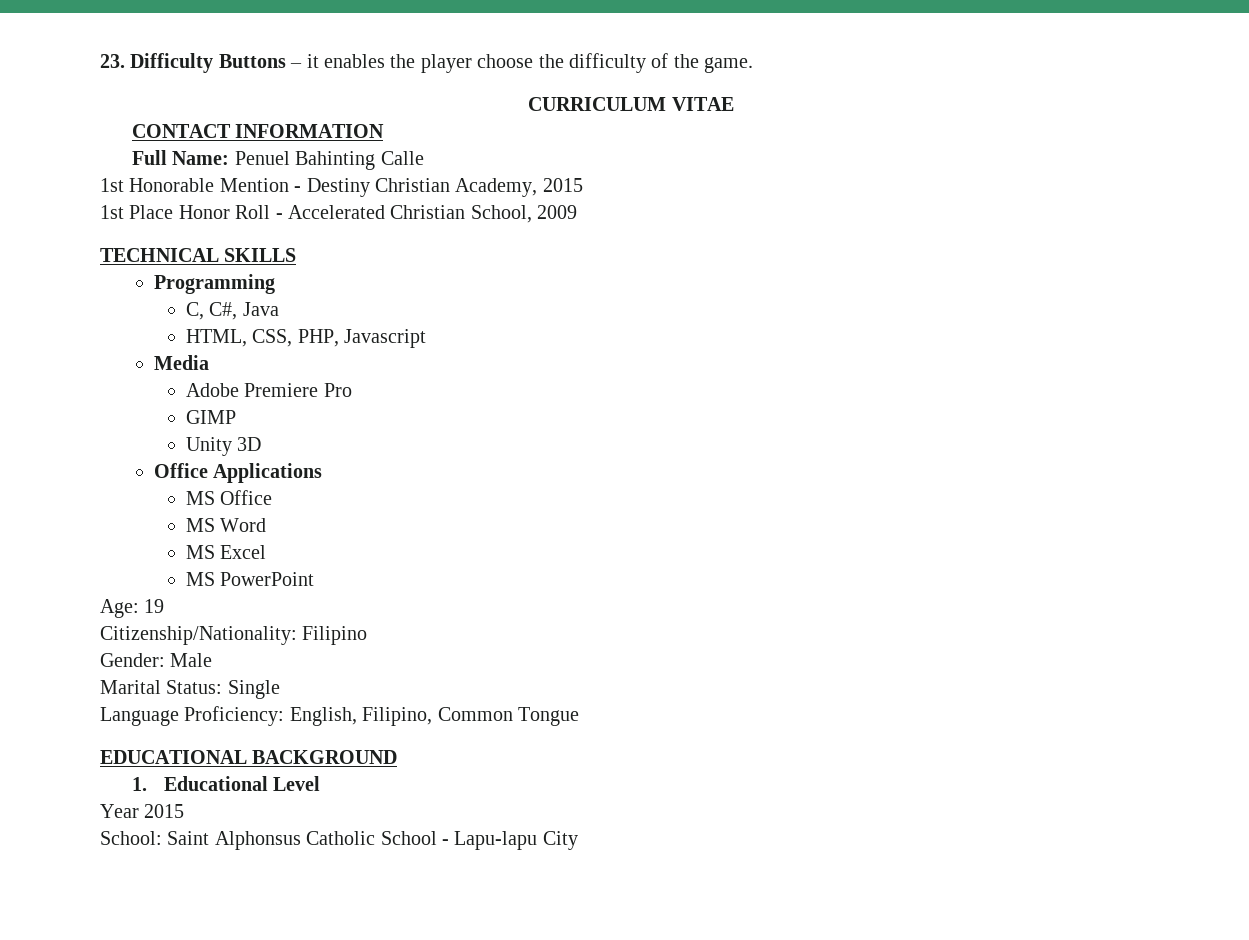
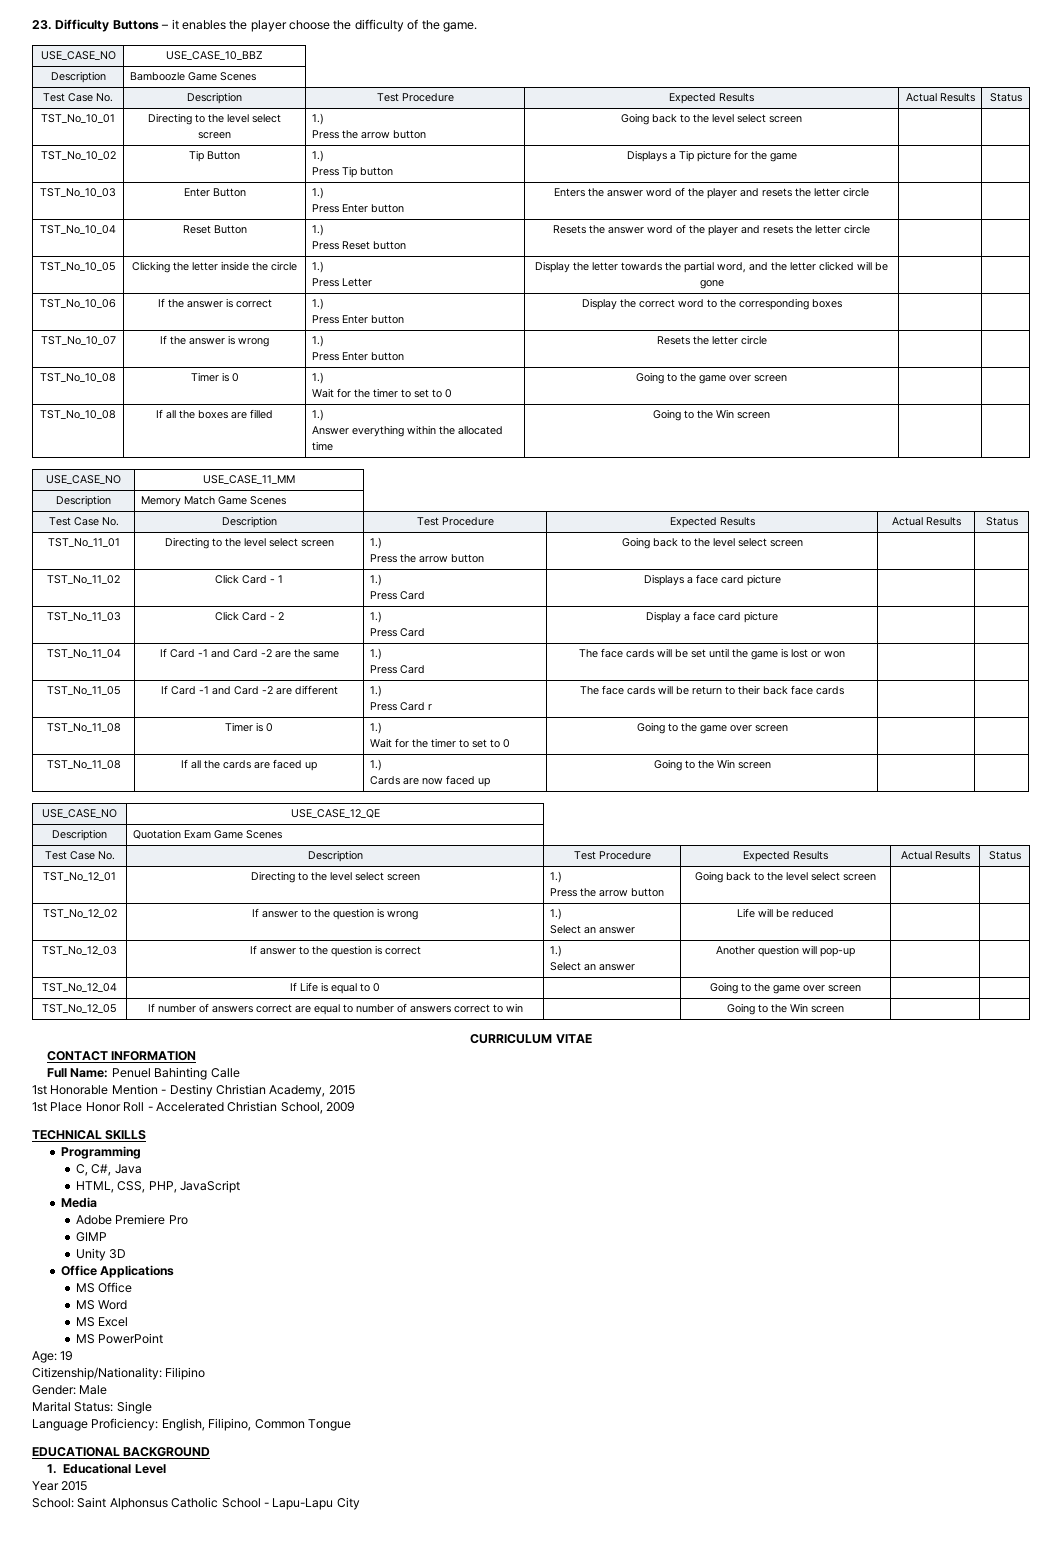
+ USE_CASE_NO | USE_CASE_10_BBZ
+ Description | Bamboozle Game Scenes
+ Test Case No. | Description | Test Procedure | Expected Results | Actual Results | Status
+ TST_No_10_01 | Directing to the level select screen | 1.)
+ Press the arrow button | Going back to the level select screen | |
+ TST_No_10_02 | Tip Button | 1.)
+ Press Tip button | Displays a Tip picture for the game | |
+ TST_No_10_03 | Enter Button | 1.)
+ Press Enter button | Enters the answer word of the player and resets the letter circle | |
+ TST_No_10_04 | Reset Button | 1.)
+ Press Reset button | Resets the answer word of the player and resets the letter circle | |
+ TST_No_10_05 | Clicking the letter inside the circle | 1.)
+ Press Letter | Display the letter towards the partial word, and the letter clicked will be gone | |
+ TST_No_10_06 | If the answer is correct | 1.)
+ Press Enter button | Display the correct word to the corresponding boxes | |
+ TST_No_10_07 | If the answer is wrong | 1.)
+ Press Enter button | Resets the letter circle | |
+ TST_No_10_08 | Timer is 0 | 1.)
+ Wait for the timer to set to 0 | Going to the game over screen | |
+ TST_No_10_08 | If all the boxes are filled | 1.)
+ Answer everything within the allocated time | Going to the Win screen | |
+ USE_CASE_NO | USE_CASE_11_MM
+ Description | Memory Match Game Scenes
+ Test Case No. | Description | Test Procedure | Expected Results | Actual Results | Status
+ TST_No_11_01 | Directing to the level select screen | 1.)
+ Press the arrow button | Going back to the level select screen | |
+ TST_No_11_02 | Click Card - 1 | 1.)
+ Press Card | Displays a face card picture | |
+ TST_No_11_03 | Click Card - 2 | 1.)
+ Press Card | Display a face card picture | |
+ TST_No_11_04 | If Card -1 and Card -2 are the same | 1.)
+ Press Card | The face cards will be set until the game is lost or won | |
+ TST_No_11_05 | If Card -1 and Card -2 are different | 1.)
+ Press Card r | The face cards will be return to their back face cards | |
+ TST_No_11_08 | Timer is 0 | 1.)
+ Wait for the timer to set to 0 | Going to the game over screen | |
+ TST_No_11_08 | If all the cards are faced up | 1.)
+ Cards are now faced up | Going to the Win screen | |
+ USE_CASE_NO | USE_CASE_12_QE
+ Description | Quotation Exam Game Scenes
+ Test Case No. | Description | Test Procedure | Expected Results | Actual Results | Status
+ TST_No_12_01 | Directing to the level select screen | 1.)
+ Press the arrow button | Going back to the level select screen | |
+ TST_No_12_02 | If answer to the question is wrong | 1.)
+ Select an answer | Life will be reduced | |
+ TST_No_12_03 | If answer to the question is correct | 1.)
+ Select an answer | Another question will pop-up | |
+ TST_No_12_04 | If Life is equal to 0 | | Going to the game over screen | |
+ TST_No_12_05 | If number of answers correct are equal to number of answers correct to win | | Going to the Win screen | |
- HTML, CSS, PHP, Javascript
+ HTML, CSS, PHP, JavaScript
- School: Saint Alphonsus Catholic School - Lapu-lapu City
+ School: Saint Alphonsus Catholic School - Lapu-Lapu City

